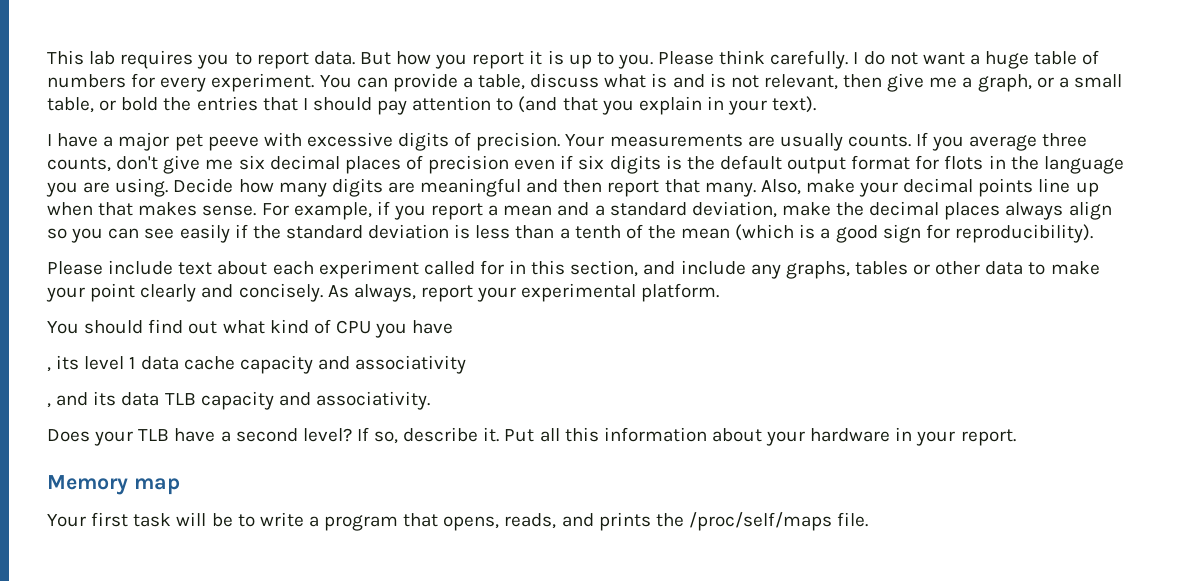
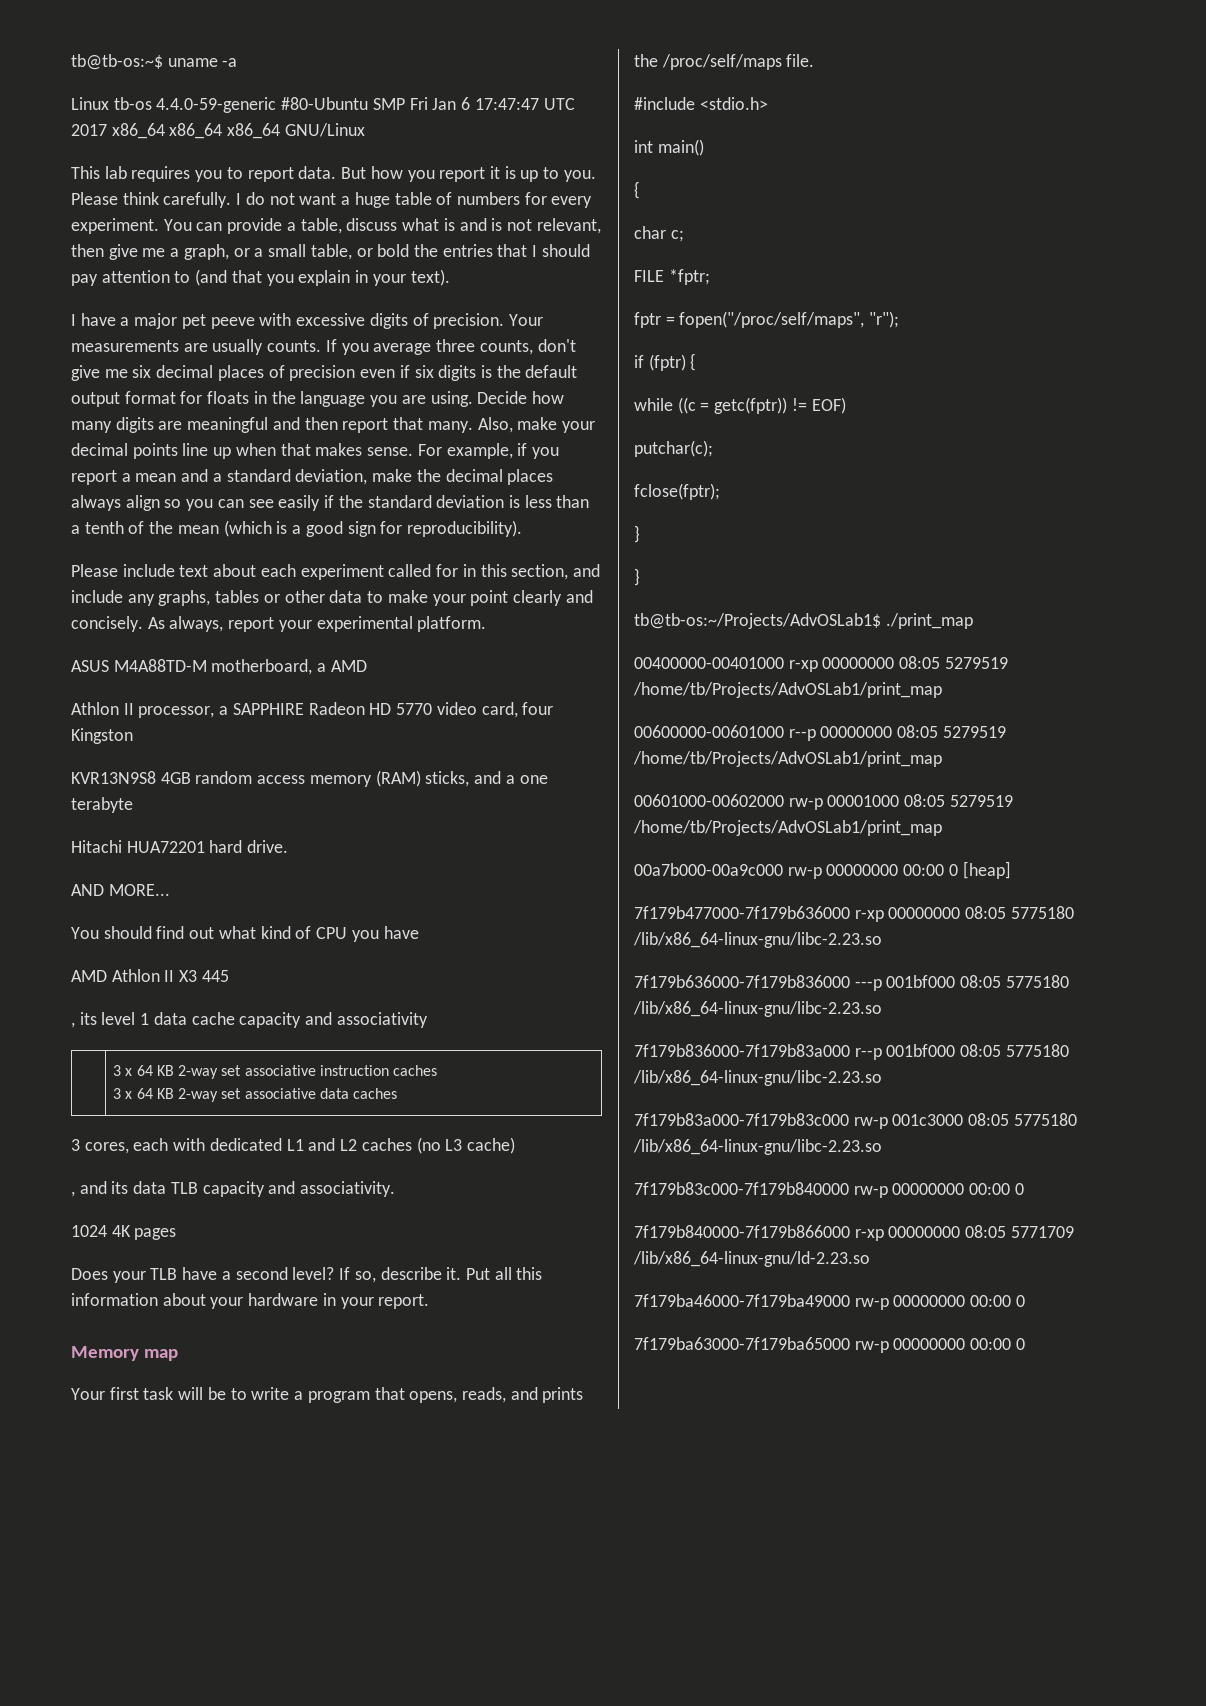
+ tb@tb-os:~$ uname -a
+ Linux tb-os 4.4.0-59-generic #80-Ubuntu SMP Fri Jan 6 17:47:47 UTC 2017 x86_64 x86_64 x86_64 GNU/Linux
- If you average three counts, don't give me six decimal places of precision even if six digits is the default output format for flots in the language you are using.
+ If you average three counts, don't give me six decimal places of precision even if six digits is the default output format for floats in the language you are using.
+ ASUS M4A88TD-M motherboard, a AMD
+ Athlon II processor, a SAPPHIRE Radeon HD 5770 video card, four Kingston
+ KVR13N9S8 4GB random access memory (RAM) sticks, and a one terabyte
+ Hitachi HUA72201 hard drive.
+ AND MORE...
+ AMD Athlon II X3 445
+ | 3 x 64 KB 2-way set associative instruction caches
+ 3 x 64 KB 2-way set associative data caches
+ 3 cores, each with dedicated L1 and L2 caches (no L3 cache)
+ 1024 4K pages
+ #include <stdio.h>
+ int main()
+ {
+ char c;
+ FILE *fptr;
+ fptr = fopen("/proc/self/maps", "r");
+ if (fptr) {
+ while ((c = getc(fptr)) != EOF)
+ putchar(c);
+ fclose(fptr);
+ }
+ }
+ tb@tb-os:~/Projects/AdvOSLab1$ ./print_map
+ 00400000-00401000 r-xp 00000000 08:05 5279519 /home/tb/Projects/AdvOSLab1/print_map
+ 00600000-00601000 r--p 00000000 08:05 5279519 /home/tb/Projects/AdvOSLab1/print_map
+ 00601000-00602000 rw-p 00001000 08:05 5279519 /home/tb/Projects/AdvOSLab1/print_map
+ 00a7b000-00a9c000 rw-p 00000000 00:00 0 [heap]
+ 7f179b477000-7f179b636000 r-xp 00000000 08:05 5775180 /lib/x86_64-linux-gnu/libc-2.23.so
+ 7f179b636000-7f179b836000 ---p 001bf000 08:05 5775180 /lib/x86_64-linux-gnu/libc-2.23.so
+ 7f179b836000-7f179b83a000 r--p 001bf000 08:05 5775180 /lib/x86_64-linux-gnu/libc-2.23.so
+ 7f179b83a000-7f179b83c000 rw-p 001c3000 08:05 5775180 /lib/x86_64-linux-gnu/libc-2.23.so
+ 7f179b83c000-7f179b840000 rw-p 00000000 00:00 0
+ 7f179b840000-7f179b866000 r-xp 00000000 08:05 5771709 /lib/x86_64-linux-gnu/ld-2.23.so
+ 7f179ba46000-7f179ba49000 rw-p 00000000 00:00 0
+ 7f179ba63000-7f179ba65000 rw-p 00000000 00:00 0

